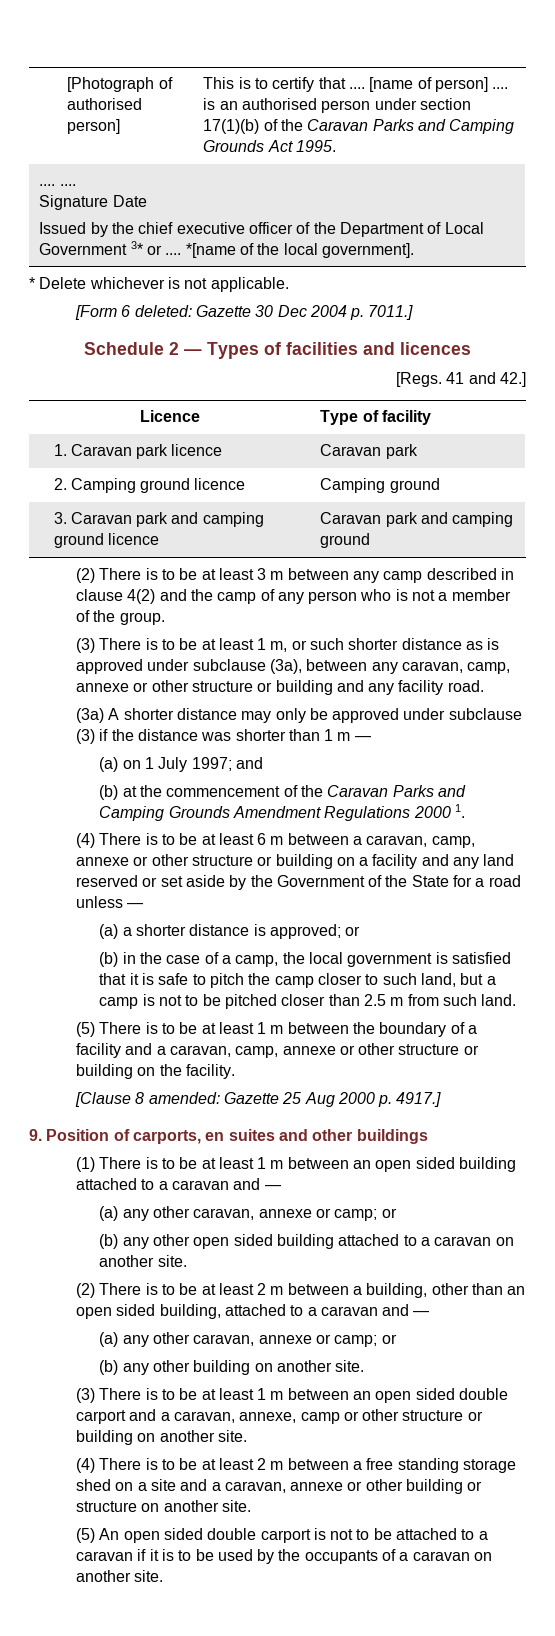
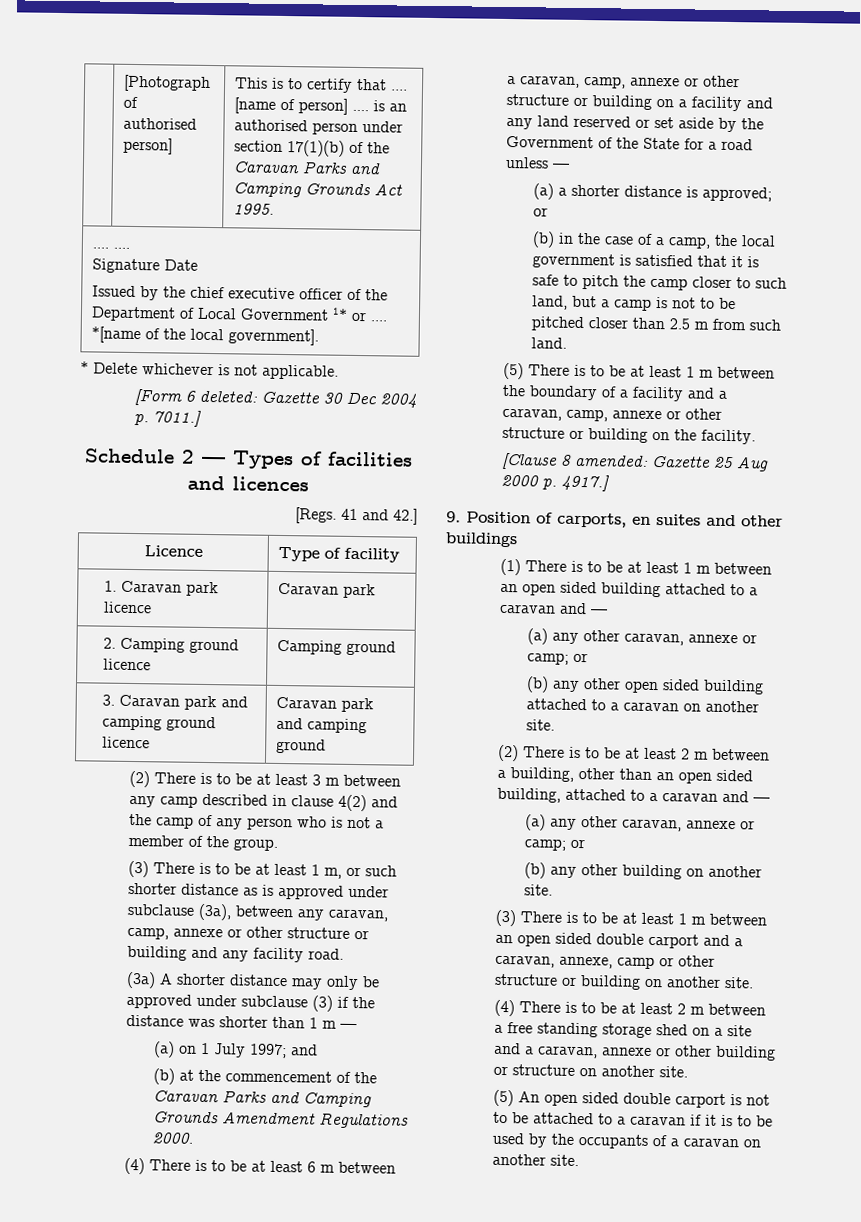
  .... ....
  Signature Date
- Issued by the chief executive officer of the Department of Local Government 3* or .... *[name of the local government].
+ Issued by the chief executive officer of the Department of Local Government 1* or .... *[name of the local government].
- (b) at the commencement of the Caravan Parks and Camping Grounds Amendment Regulations 2000 1.
+ (b) at the commencement of the Caravan Parks and Camping Grounds Amendment Regulations 2000.

